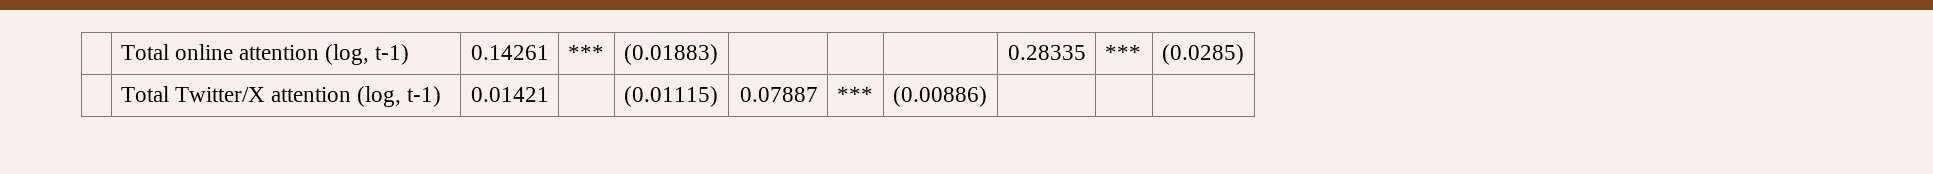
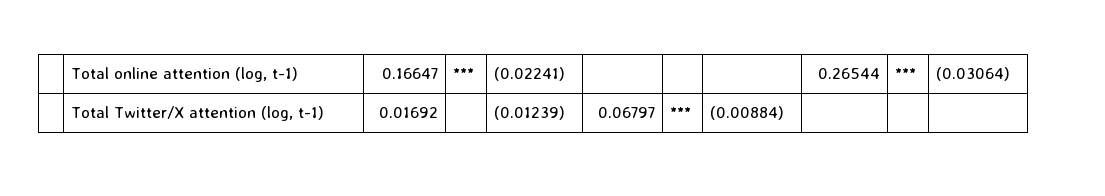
- | Total online attention (log, t-1) | 0.14261 | *** | (0.01883) | | | | 0.28335 | *** | (0.0285)
+ | Total online attention (log, t-1) | 0.16647 | *** | (0.02241) | | | | 0.26544 | *** | (0.03064)
- | Total Twitter/X attention (log, t-1) | 0.01421 | | (0.01115) | 0.07887 | *** | (0.00886) | | |
+ | Total Twitter/X attention (log, t-1) | 0.01692 | | (0.01239) | 0.06797 | *** | (0.00884) | | |

